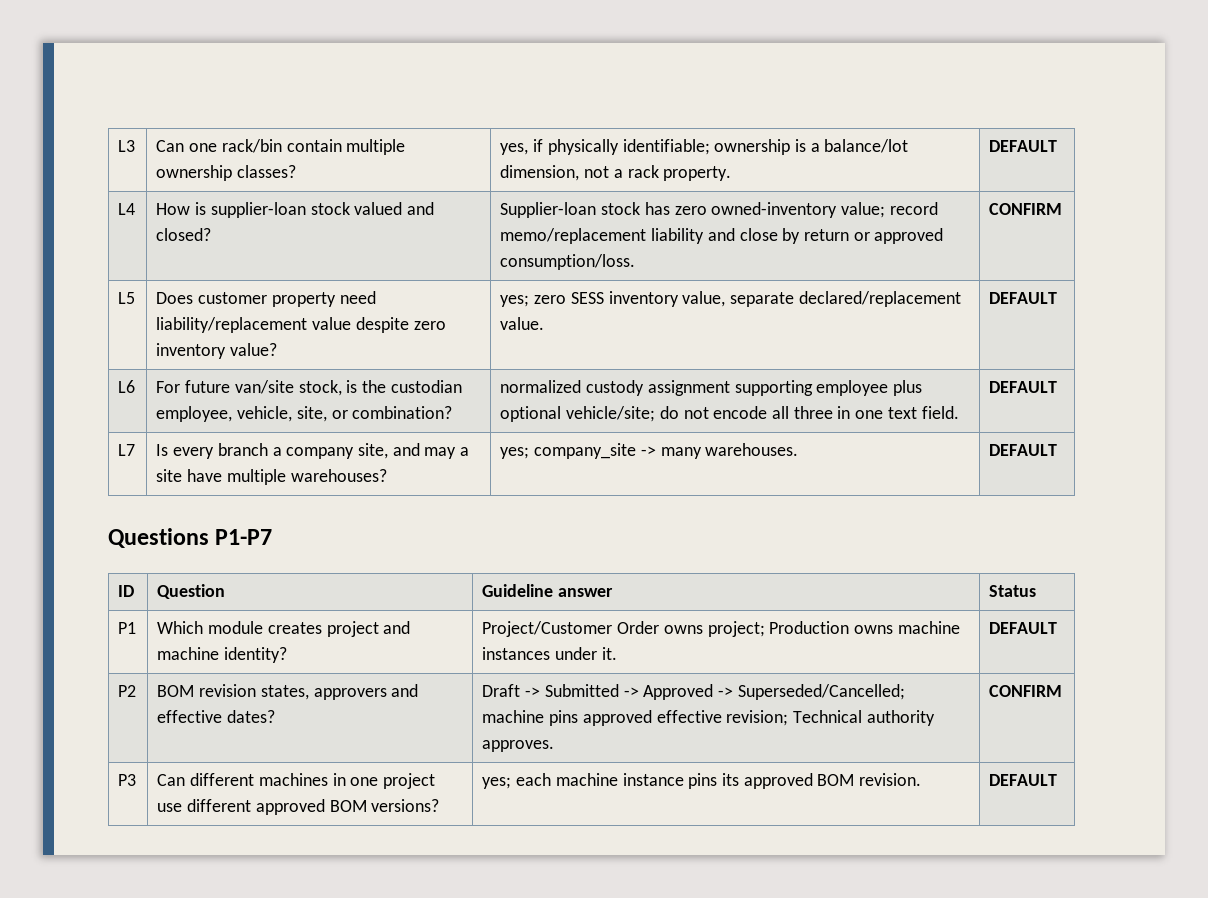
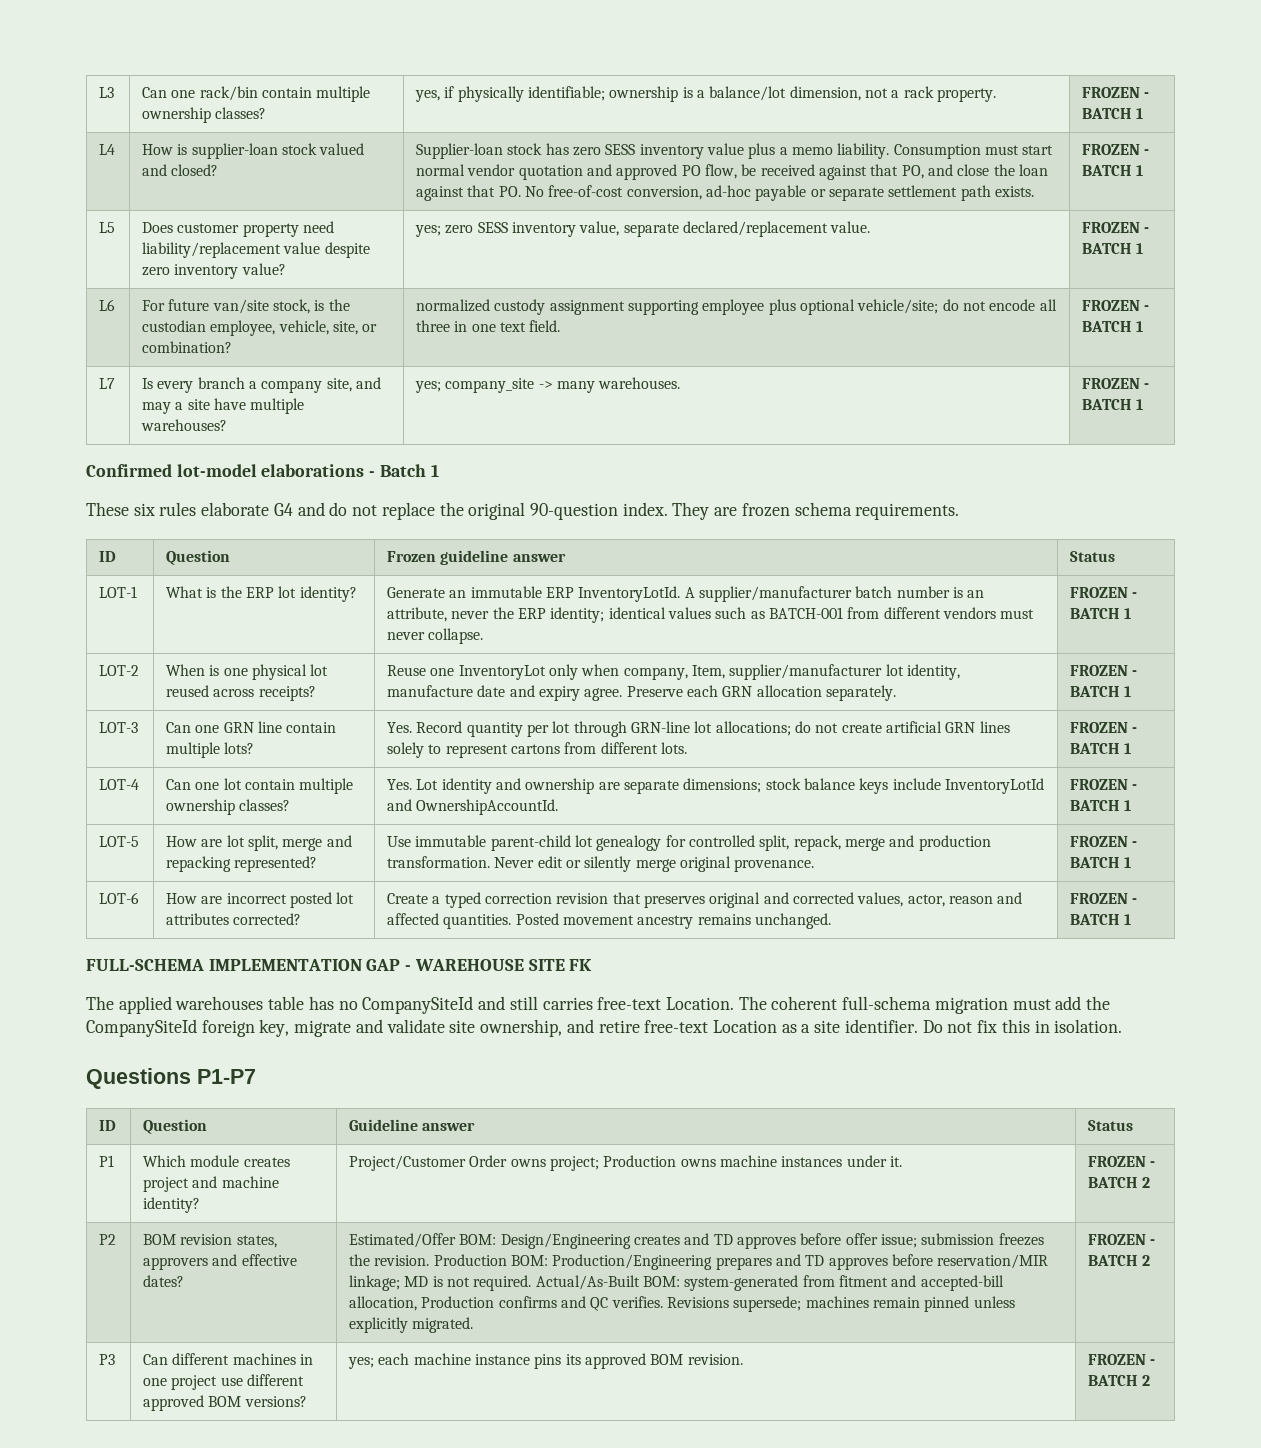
- L3 | Can one rack/bin contain multiple ownership classes? | yes, if physically identifiable; ownership is a balance/lot dimension, not a rack property. | DEFAULT
+ L3 | Can one rack/bin contain multiple ownership classes? | yes, if physically identifiable; ownership is a balance/lot dimension, not a rack property. | FROZEN - BATCH 1
- Supplier-loan stock has zero owned-inventory value; record memo/replacement liability and close by return or approved consumption/loss. | CONFIRM
+ Supplier-loan stock has zero SESS inventory value plus a memo liability. Consumption must start normal vendor quotation and approved PO flow, be received against that PO, and close the loan against that PO. No free-of-cost conversion, ad-hoc payable or separate settlement path exists. | FROZEN - BATCH 1
- L5 | Does customer property need liability/replacement value despite zero inventory value? | yes; zero SESS inventory value, separate declared/replacement value. | DEFAULT
+ L5 | Does customer property need liability/replacement value despite zero inventory value? | yes; zero SESS inventory value, separate declared/replacement value. | FROZEN - BATCH 1
- L6 | For future van/site stock, is the custodian employee, vehicle, site, or combination? | normalized custody assignment supporting employee plus optional vehicle/site; do not encode all three in one text field. | DEFAULT
+ L6 | For future van/site stock, is the custodian employee, vehicle, site, or combination? | normalized custody assignment supporting employee plus optional vehicle/site; do not encode all three in one text field. | FROZEN - BATCH 1
- L7 | Is every branch a company site, and may a site have multiple warehouses? | yes; company_site -> many warehouses. | DEFAULT
+ L7 | Is every branch a company site, and may a site have multiple warehouses? | yes; company_site -> many warehouses. | FROZEN - BATCH 1
+ Confirmed lot-model elaborations - Batch 1
+ These six rules elaborate G4 and do not replace the original 90-question index. They are frozen schema requirements.
+ ID | Question | Frozen guideline answer | Status
+ LOT-1 | What is the ERP lot identity? | Generate an immutable ERP InventoryLotId. A supplier/manufacturer batch number is an attribute, never the ERP identity; identical values such as BATCH-001 from different vendors must never collapse. | FROZEN - BATCH 1
+ LOT-2 | When is one physical lot reused across receipts? | Reuse one InventoryLot only when company, Item, supplier/manufacturer lot identity, manufacture date and expiry agree. Preserve each GRN allocation separately. | FROZEN - BATCH 1
+ LOT-3 | Can one GRN line contain multiple lots? | Yes. Record quantity per lot through GRN-line lot allocations; do not create artificial GRN lines solely to represent cartons from different lots. | FROZEN - BATCH 1
+ LOT-4 | Can one lot contain multiple ownership classes? | Yes. Lot identity and ownership are separate dimensions; stock balance keys include InventoryLotId and OwnershipAccountId. | FROZEN - BATCH 1
+ LOT-5 | How are lot split, merge and repacking represented? | Use immutable parent-child lot genealogy for controlled split, repack, merge and production transformation. Never edit or silently merge original provenance. | FROZEN - BATCH 1
+ LOT-6 | How are incorrect posted lot attributes corrected? | Create a typed correction revision that preserves original and corrected values, actor, reason and affected quantities. Posted movement ancestry remains unchanged. | FROZEN - BATCH 1
+ FULL-SCHEMA IMPLEMENTATION GAP - WAREHOUSE SITE FK
+ The applied warehouses table has no CompanySiteId and still carries free-text Location. The coherent full-schema migration must add the CompanySiteId foreign key, migrate and validate site ownership, and retire free-text Location as a site identifier. Do not fix this in isolation.
- P1 | Which module creates project and machine identity? | Project/Customer Order owns project; Production owns machine instances under it. | DEFAULT
+ P1 | Which module creates project and machine identity? | Project/Customer Order owns project; Production owns machine instances under it. | FROZEN - BATCH 2
- Draft -> Submitted -> Approved -> Superseded/Cancelled; machine pins approved effective revision; Technical authority approves. | CONFIRM
+ Estimated/Offer BOM: Design/Engineering creates and TD approves before offer issue; submission freezes the revision. Production BOM: Production/Engineering prepares and TD approves before reservation/MIR linkage; MD is not required. Actual/As-Built BOM: system-generated from fitment and accepted-bill allocation, Production confirms and QC verifies. Revisions supersede; machines remain pinned unless explicitly migrated. | FROZEN - BATCH 2
- P3 | Can different machines in one project use different approved BOM versions? | yes; each machine instance pins its approved BOM revision. | DEFAULT
+ P3 | Can different machines in one project use different approved BOM versions? | yes; each machine instance pins its approved BOM revision. | FROZEN - BATCH 2

